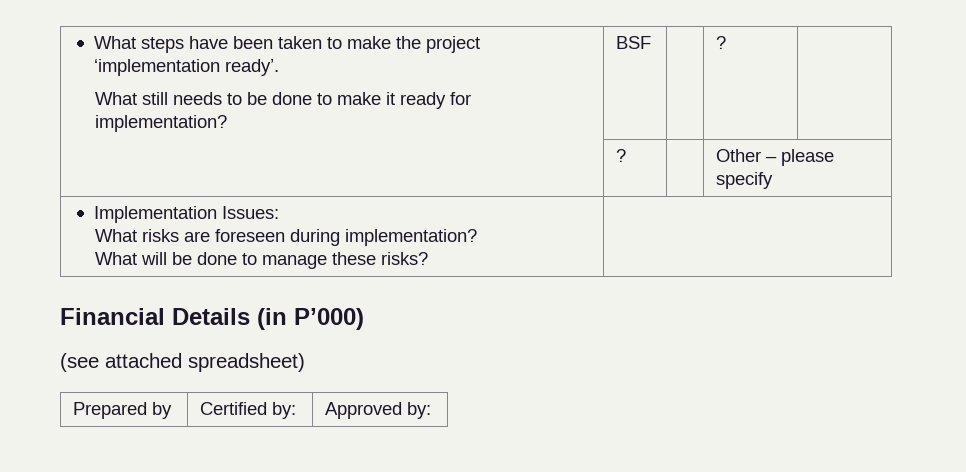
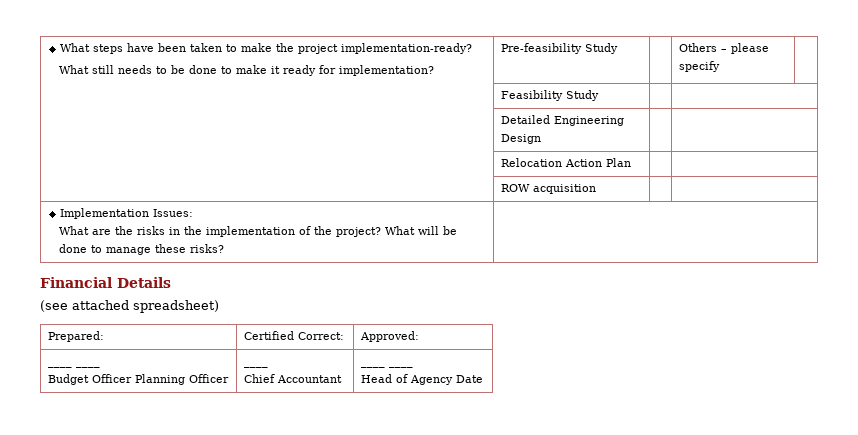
- What steps have been taken to make the project ‘implementation ready’.
- What still needs to be done to make it ready for implementation? | BSF | | ? |
- | ? | | Other – please specify
+ What steps have been taken to make the project implementation-ready?
+ What still needs to be done to make it ready for implementation? | Pre-feasibility Study | | Others – please specify |
+ | Feasibility Study | |
+ | Detailed Engineering Design | |
+ | Relocation Action Plan | |
+ | ROW acquisition | |
  Implementation Issues:
- What risks are foreseen during implementation?
- What will be done to manage these risks? |
+ What are the risks in the implementation of the project? What will be done to manage these risks? |
- Financial Details (in P’000)
+ Financial Details
- Prepared by | Certified by: | Approved by:
+ Prepared: | Certified Correct: | Approved:
+ ____ ____
+ Budget Officer Planning Officer | ____
+ Chief Accountant | ____ ____
+ Head of Agency Date

